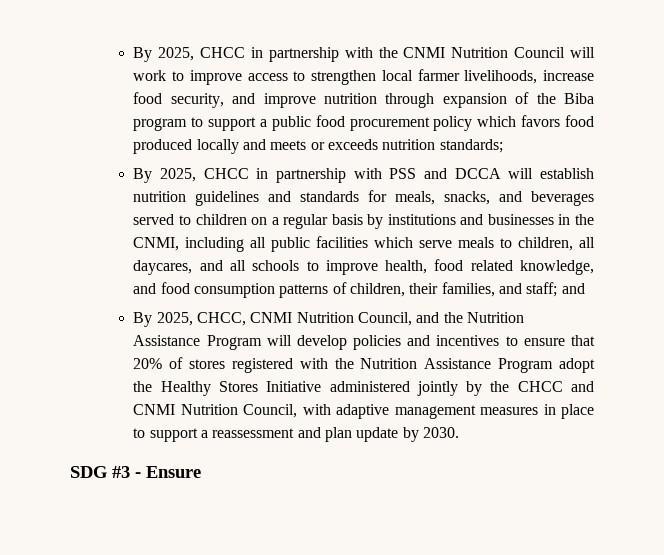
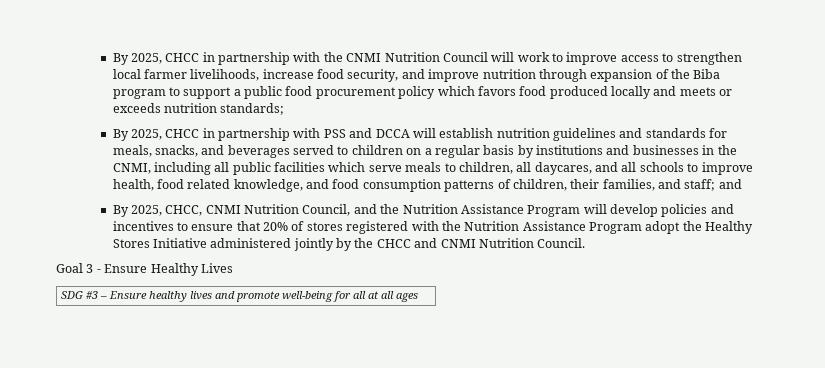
- By 2025, CHCC, CNMI Nutrition Council, and the Nutrition Assistance Program will develop policies and incentives to ensure that 20% of stores registered with the Nutrition Assistance Program adopt the Healthy Stores Initiative administered jointly by the CHCC and CNMI Nutrition Council, with adaptive management measures in place to support a reassessment and plan update by 2030.
- SDG #3 - Ensure
+ By 2025, CHCC, CNMI Nutrition Council, and the Nutrition Assistance Program will develop policies and incentives to ensure that 20% of stores registered with the Nutrition Assistance Program adopt the Healthy Stores Initiative administered jointly by the CHCC and CNMI Nutrition Council.
+ Goal 3 - Ensure Healthy Lives
+ SDG #3 – Ensure healthy lives and promote well-being for all at all ages

